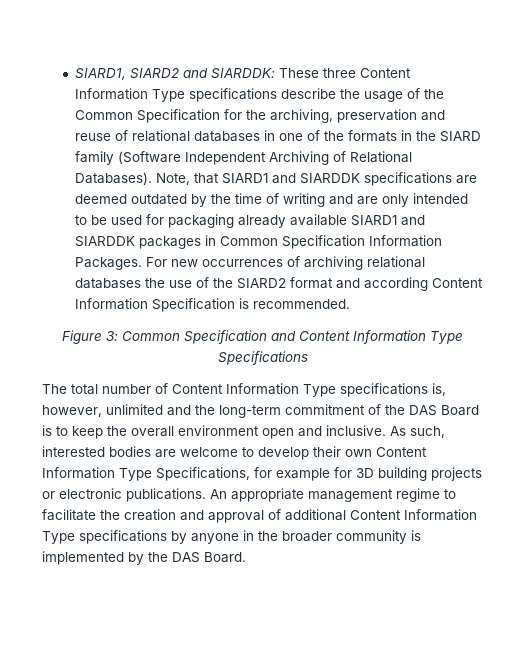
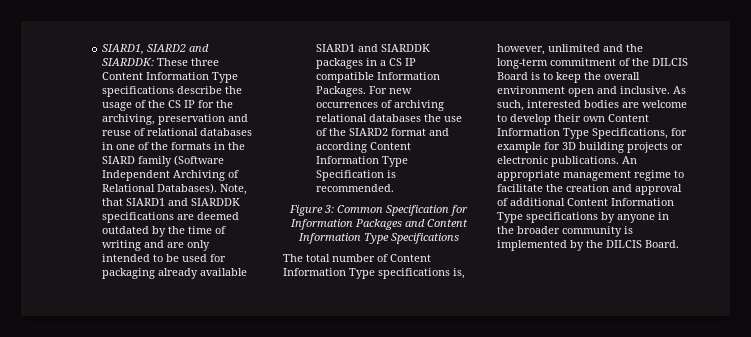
- SIARD1, SIARD2 and SIARDDK: These three Content Information Type specifications describe the usage of the Common Specification for the archiving, preservation and reuse of relational databases in one of the formats in the SIARD family (Software Independent Archiving of Relational Databases).
+ SIARD1, SIARD2 and SIARDDK: These three Content Information Type specifications describe the usage of the CS IP for the archiving, preservation and reuse of relational databases in one of the formats in the SIARD family (Software Independent Archiving of Relational Databases).
- Note, that SIARD1 and SIARDDK specifications are deemed outdated by the time of writing and are only intended to be used for packaging already available SIARD1 and SIARDDK packages in Common Specification Information Packages.
+ Note, that SIARD1 and SIARDDK specifications are deemed outdated by the time of writing and are only intended to be used for packaging already available SIARD1 and SIARDDK packages in a CS IP compatible Information Packages.
- For new occurrences of archiving relational databases the use of the SIARD2 format and according Content Information Specification is recommended.
+ For new occurrences of archiving relational databases the use of the SIARD2 format and according Content Information Type Specification is recommended.
- Figure 3: Common Specification and Content Information Type Specifications
+ Figure 3: Common Specification for Information Packages and Content Information Type Specifications
- The total number of Content Information Type specifications is, however, unlimited and the long-term commitment of the DAS Board is to keep the overall environment open and inclusive.
+ The total number of Content Information Type specifications is, however, unlimited and the long-term commitment of the DILCIS Board is to keep the overall environment open and inclusive.
- An appropriate management regime to facilitate the creation and approval of additional Content Information Type specifications by anyone in the broader community is implemented by the DAS Board.
+ An appropriate management regime to facilitate the creation and approval of additional Content Information Type specifications by anyone in the broader community is implemented by the DILCIS Board.

